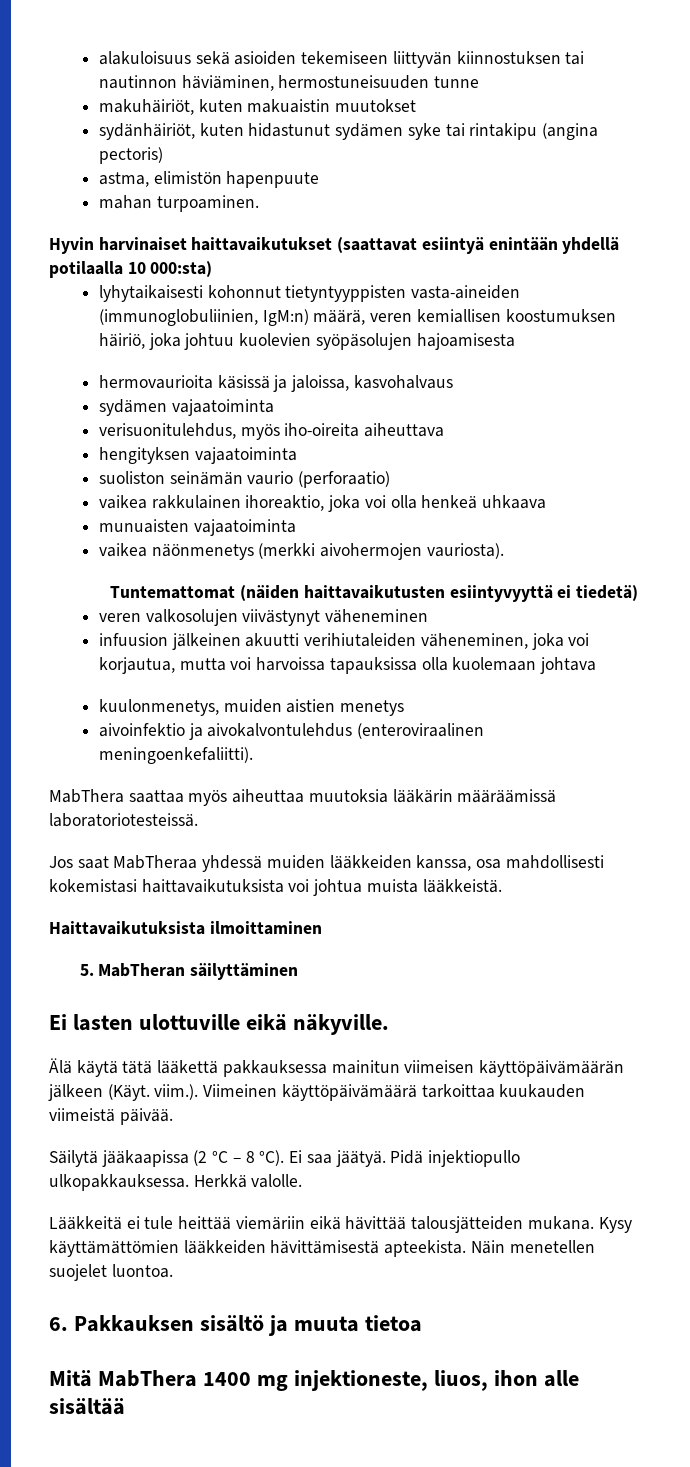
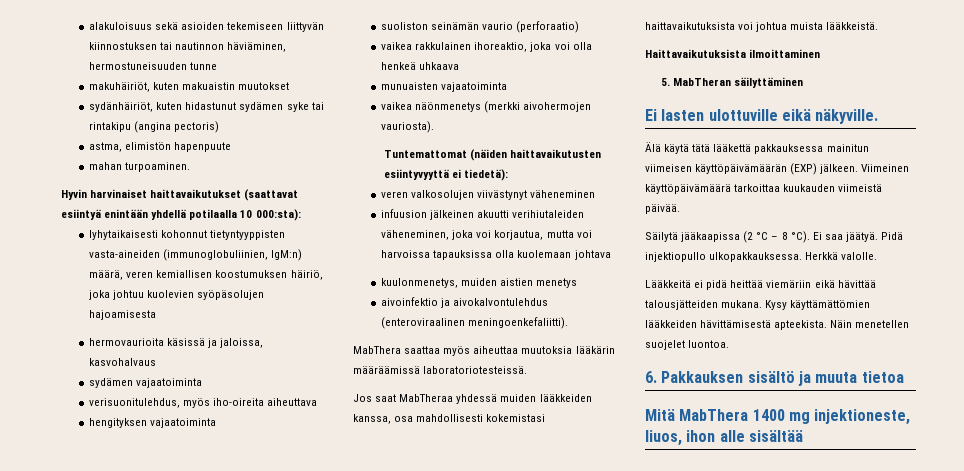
- Hyvin harvinaiset haittavaikutukset (saattavat esiintyä enintään yhdellä potilaalla 10 000:sta)
+ Hyvin harvinaiset haittavaikutukset (saattavat esiintyä enintään yhdellä potilaalla 10 000:sta):
- Tuntemattomat (näiden haittavaikutusten esiintyvyyttä ei tiedetä)
+ Tuntemattomat (näiden haittavaikutusten esiintyvyyttä ei tiedetä):
- Älä käytä tätä lääkettä pakkauksessa mainitun viimeisen käyttöpäivämäärän jälkeen (Käyt. viim.). Viimeinen käyttöpäivämäärä tarkoittaa kuukauden viimeistä päivää.
+ Älä käytä tätä lääkettä pakkauksessa mainitun viimeisen käyttöpäivämäärän (EXP) jälkeen. Viimeinen käyttöpäivämäärä tarkoittaa kuukauden viimeistä päivää.
- Lääkkeitä ei tule heittää viemäriin eikä hävittää talousjätteiden mukana.
+ Lääkkeitä ei pidä heittää viemäriin eikä hävittää talousjätteiden mukana.

